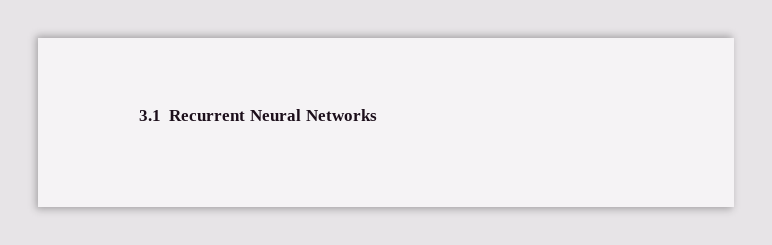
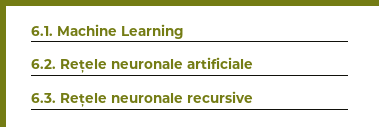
- 3.1 Recurrent Neural Networks
+ 6.1. Machine Learning
+ 6.2. Rețele neuronale artificiale
+ 6.3. Rețele neuronale recursive

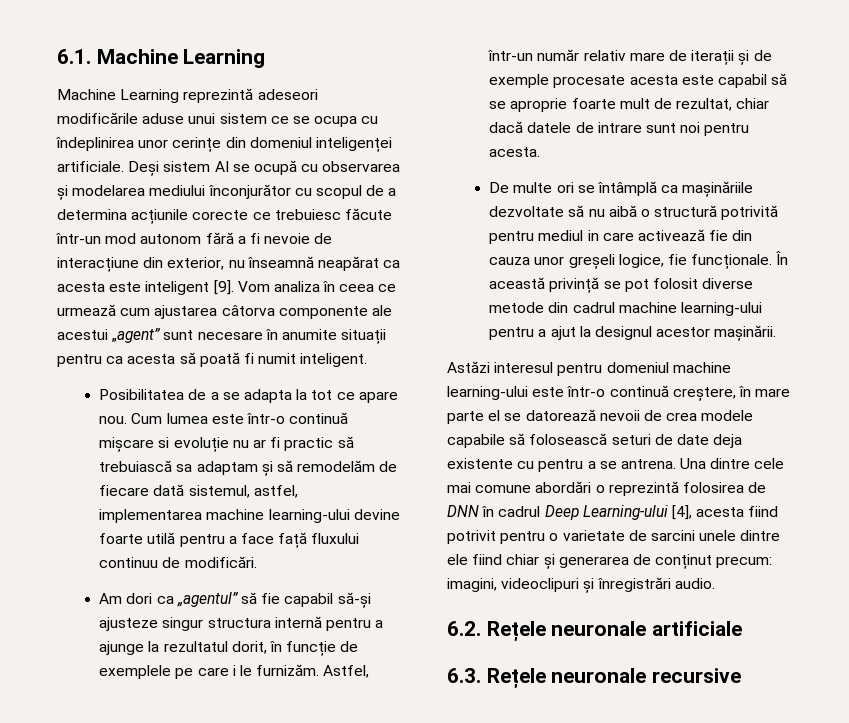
+ Machine Learning reprezintă adeseori modificările aduse unui sistem ce se ocupa cu îndeplinirea unor cerințe din domeniul inteligenței artificiale. Deși sistem AI se ocupă cu observarea și modelarea mediului înconjurător cu scopul de a determina acțiunile corecte ce trebuiesc făcute într-un mod autonom fără a fi nevoie de interacțiune din exterior, nu înseamnă neapărat ca acesta este inteligent [9]. Vom analiza în ceea ce urmează cum ajustarea câtorva componente ale acestui „agent” sunt necesare în anumite situații pentru ca acesta să poată fi numit inteligent.
+ Posibilitatea de a se adapta la tot ce apare nou. Cum lumea este într-o continuă mișcare si evoluție nu ar fi practic să trebuiască sa adaptam și să remodelăm de fiecare dată sistemul, astfel, implementarea machine learning-ului devine foarte utilă pentru a face față fluxului continuu de modificări.
+ Am dori ca „agentul” să fie capabil să-și ajusteze singur structura internă pentru a ajunge la rezultatul dorit, în funcție de exemplele pe care i le furnizăm. Astfel, într-un număr relativ mare de iterații și de exemple procesate acesta este capabil să se aproprie foarte mult de rezultat, chiar dacă datele de intrare sunt noi pentru acesta.
+ De multe ori se întâmplă ca mașinăriile dezvoltate să nu aibă o structură potrivită pentru mediul in care activează fie din cauza unor greșeli logice, fie funcționale. În această privință se pot folosit diverse metode din cadrul machine learning-ului pentru a ajut la designul acestor mașinării.
+ Astăzi interesul pentru domeniul machine learning-ului este într-o continuă creștere, în mare parte el se datorează nevoii de crea modele capabile să folosească seturi de date deja existente cu pentru a se antrena. Una dintre cele mai comune abordări o reprezintă folosirea de DNN în cadrul Deep Learning-ului [4], acesta fiind potrivit pentru o varietate de sarcini unele dintre ele fiind chiar și generarea de conținut precum: imagini, videoclipuri și înregistrări audio.

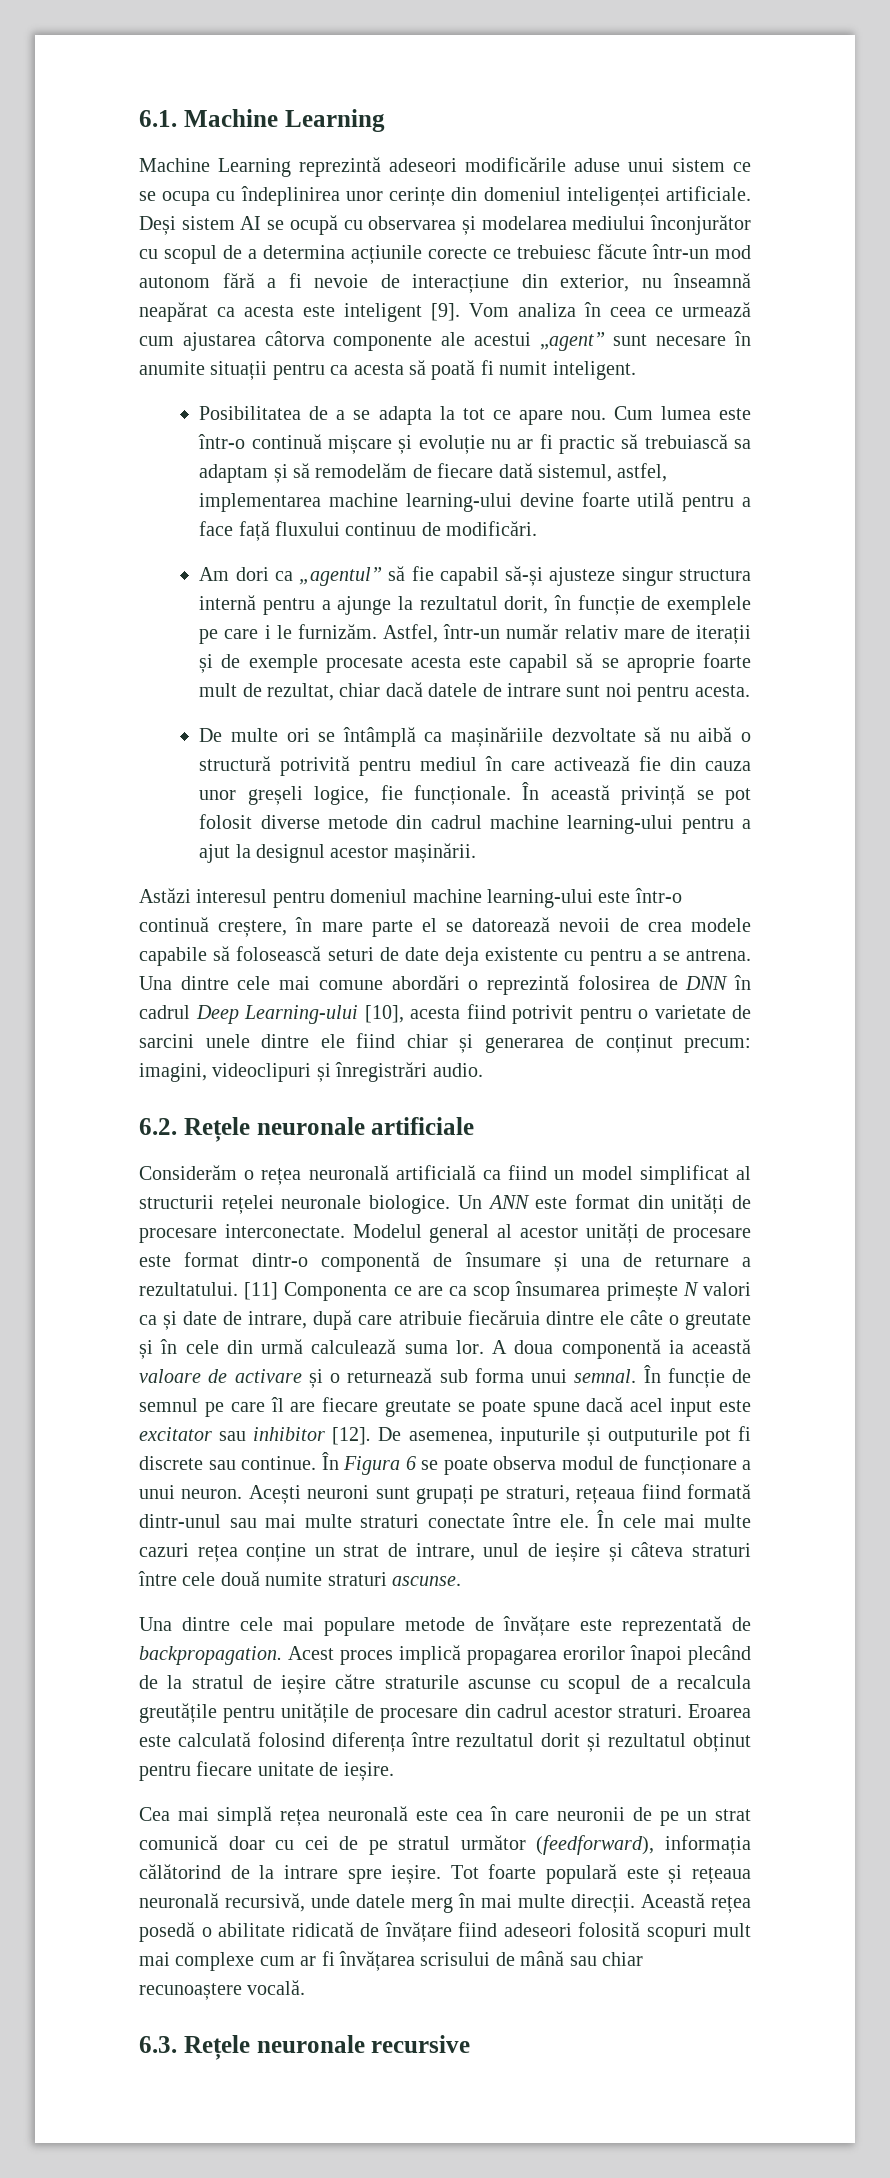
- Cum lumea este într-o continuă mișcare si evoluție nu ar fi practic să trebuiască sa adaptam și să remodelăm de fiecare dată sistemul, astfel, implementarea machine learning-ului devine foarte utilă pentru a face față fluxului continuu de modificări.
+ Cum lumea este într-o continuă mișcare și evoluție nu ar fi practic să trebuiască sa adaptam și să remodelăm de fiecare dată sistemul, astfel, implementarea machine learning-ului devine foarte utilă pentru a face față fluxului continuu de modificări.
- De multe ori se întâmplă ca mașinăriile dezvoltate să nu aibă o structură potrivită pentru mediul in care activează fie din cauza unor greșeli logice, fie funcționale.
+ De multe ori se întâmplă ca mașinăriile dezvoltate să nu aibă o structură potrivită pentru mediul în care activează fie din cauza unor greșeli logice, fie funcționale.
- Una dintre cele mai comune abordări o reprezintă folosirea de DNN în cadrul Deep Learning-ului [4], acesta fiind potrivit pentru o varietate de sarcini unele dintre ele fiind chiar și generarea de conținut precum: imagini, videoclipuri și înregistrări audio.
+ Una dintre cele mai comune abordări o reprezintă folosirea de DNN în cadrul Deep Learning-ului [10], acesta fiind potrivit pentru o varietate de sarcini unele dintre ele fiind chiar și generarea de conținut precum: imagini, videoclipuri și înregistrări audio.
+ Considerăm o rețea neuronală artificială ca fiind un model simplificat al structurii rețelei neuronale biologice. Un ANN este format din unități de procesare interconectate. Modelul general al acestor unități de procesare este format dintr-o componentă de însumare și una de returnare a rezultatului. [11] Componenta ce are ca scop însumarea primește N valori ca și date de intrare, după care atribuie fiecăruia dintre ele câte o greutate și în cele din urmă calculează suma lor. A doua componentă ia această valoare de activare și o returnează sub forma unui semnal. În funcție de semnul pe care îl are fiecare greutate se poate spune dacă acel input este excitator sau inhibitor [12]. De asemenea, inputurile și outputurile pot fi discrete sau continue. În Figura 6 se poate observa modul de funcționare a unui neuron. Acești neuroni sunt grupați pe straturi, rețeaua fiind formată dintr-unul sau mai multe straturi conectate între ele. În cele mai multe cazuri rețea conține un strat de intrare, unul de ieșire și câteva straturi între cele două numite straturi ascunse.
+ Una dintre cele mai populare metode de învățare este reprezentată de backpropagation. Acest proces implică propagarea erorilor înapoi plecând de la stratul de ieșire către straturile ascunse cu scopul de a recalcula greutățile pentru unitățile de procesare din cadrul acestor straturi. Eroarea este calculată folosind diferența între rezultatul dorit și rezultatul obținut pentru fiecare unitate de ieșire.
+ Cea mai simplă rețea neuronală este cea în care neuronii de pe un strat comunică doar cu cei de pe stratul următor (feedforward), informația călătorind de la intrare spre ieșire. Tot foarte populară este și rețeaua neuronală recursivă, unde datele merg în mai multe direcții. Această rețea posedă o abilitate ridicată de învățare fiind adeseori folosită scopuri mult mai complexe cum ar fi învățarea scrisului de mână sau chiar recunoaștere vocală.

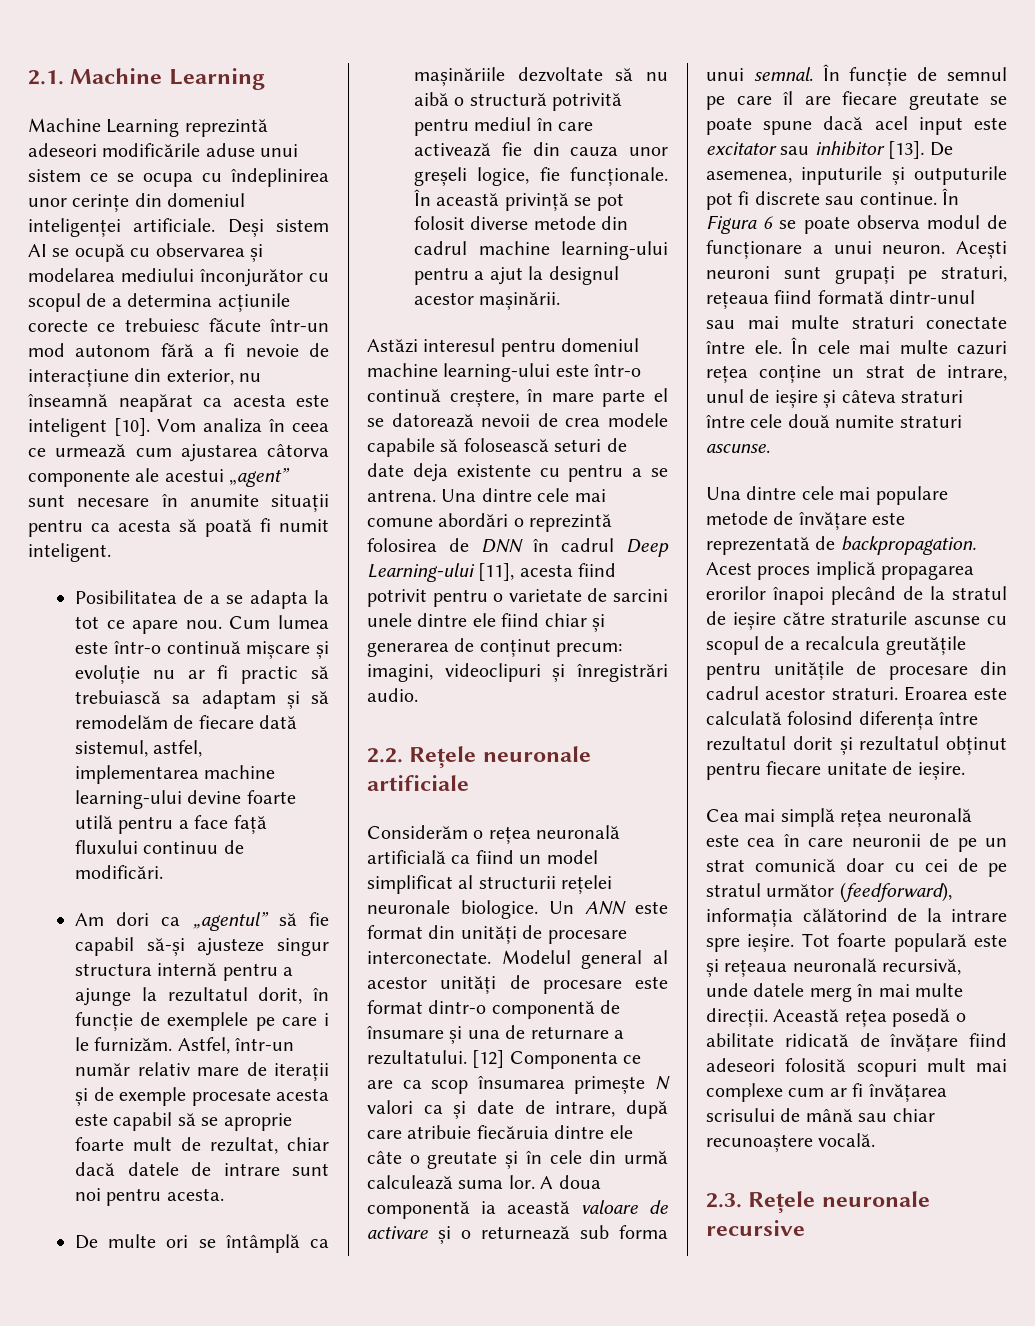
- 6.1. Machine Learning
+ 2.1. Machine Learning
- Deși sistem AI se ocupă cu observarea și modelarea mediului înconjurător cu scopul de a determina acțiunile corecte ce trebuiesc făcute într-un mod autonom fără a fi nevoie de interacțiune din exterior, nu înseamnă neapărat ca acesta este inteligent [9].
+ Deși sistem AI se ocupă cu observarea și modelarea mediului înconjurător cu scopul de a determina acțiunile corecte ce trebuiesc făcute într-un mod autonom fără a fi nevoie de interacțiune din exterior, nu înseamnă neapărat ca acesta este inteligent [10].
- Una dintre cele mai comune abordări o reprezintă folosirea de DNN în cadrul Deep Learning-ului [10], acesta fiind potrivit pentru o varietate de sarcini unele dintre ele fiind chiar și generarea de conținut precum: imagini, videoclipuri și înregistrări audio.
+ Una dintre cele mai comune abordări o reprezintă folosirea de DNN în cadrul Deep Learning-ului [11], acesta fiind potrivit pentru o varietate de sarcini unele dintre ele fiind chiar și generarea de conținut precum: imagini, videoclipuri și înregistrări audio.
- 6.2. Rețele neuronale artificiale
+ 2.2. Rețele neuronale artificiale
- [11] Componenta ce are ca scop însumarea primește N valori ca și date de intrare, după care atribuie fiecăruia dintre ele câte o greutate și în cele din urmă calculează suma lor.
+ [12] Componenta ce are ca scop însumarea primește N valori ca și date de intrare, după care atribuie fiecăruia dintre ele câte o greutate și în cele din urmă calculează suma lor.
- În funcție de semnul pe care îl are fiecare greutate se poate spune dacă acel input este excitator sau inhibitor [12].
+ În funcție de semnul pe care îl are fiecare greutate se poate spune dacă acel input este excitator sau inhibitor [13].
- 6.3. Rețele neuronale recursive
+ 2.3. Rețele neuronale recursive

